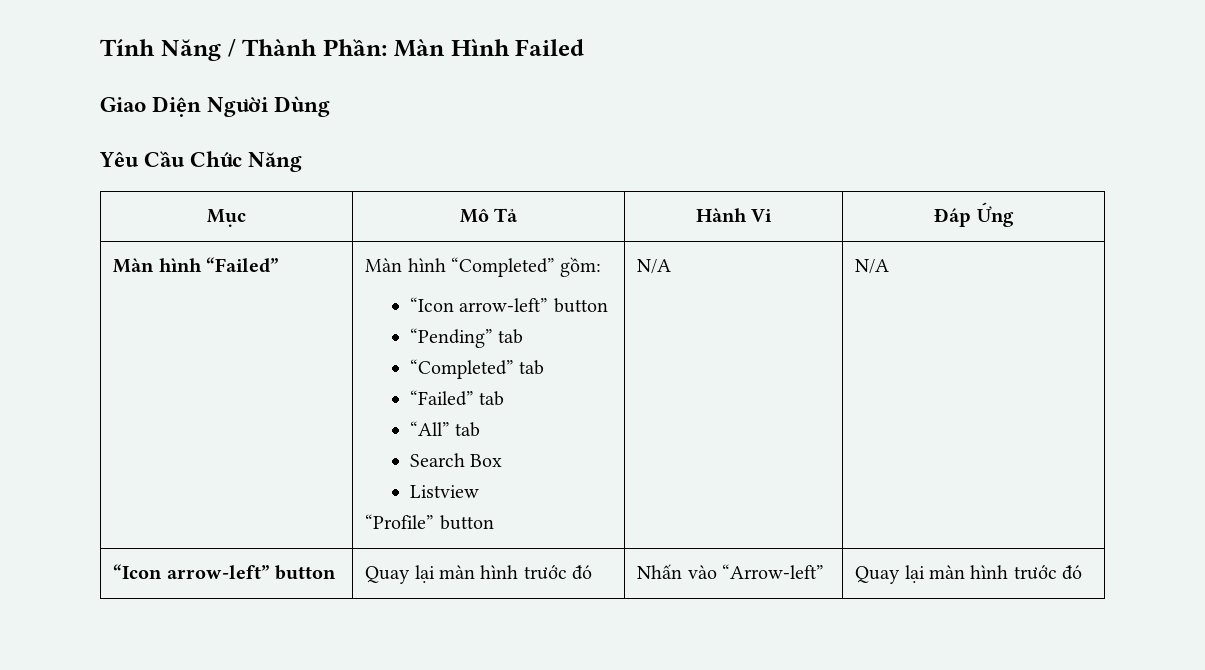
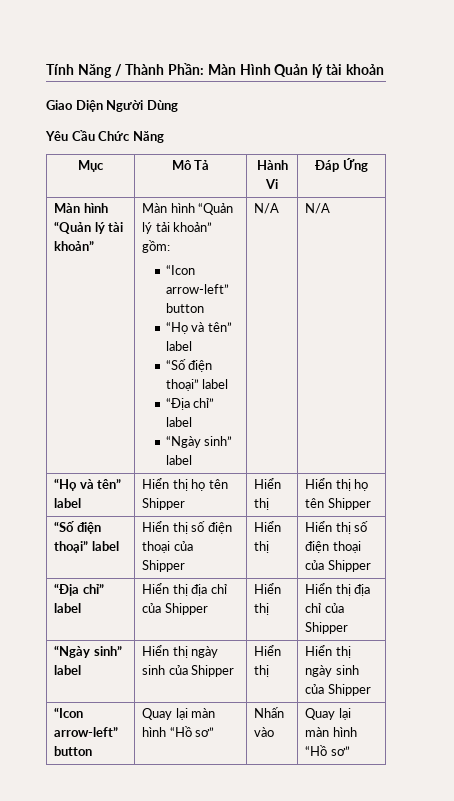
- Tính Năng / Thành Phần: Màn Hình Failed
+ Tính Năng / Thành Phần: Màn Hình Quản lý tài khoản
- Màn hình “Failed” | Màn hình “Completed” gồm:
+ Màn hình “Quản lý tài khoản” | Màn hình “Quản lý tải khoản” gồm:
  “Icon arrow-left” button
- “Pending” tab
- “Completed” tab
- “Failed” tab
- “All” tab
- Search Box
- Listview
- “Profile” button | N/A | N/A
+ “Họ và tên” label
+ “Số điện thoại” label
+ “Địa chỉ” label
+ “Ngày sinh” label | N/A | N/A
+ “Họ và tên” label | Hiển thị họ tên Shipper | Hiển thị | Hiển thị họ tên Shipper
+ “Số điện thoại” label | Hiển thị số điện thoại của Shipper | Hiển thị | Hiển thị số điện thoại của Shipper
+ “Địa chỉ” label | Hiển thị địa chỉ của Shipper | Hiển thị | Hiển thị địa chỉ của Shipper
+ “Ngày sinh” label | Hiển thị ngày sinh của Shipper | Hiển thị | Hiển thị ngày sinh của Shipper
- “Icon arrow-left” button | Quay lại màn hình trước đó | Nhấn vào “Arrow-left” | Quay lại màn hình trước đó
+ “Icon arrow-left” button | Quay lại màn hình “Hồ sơ” | Nhấn vào | Quay lại màn hình “Hồ sơ”

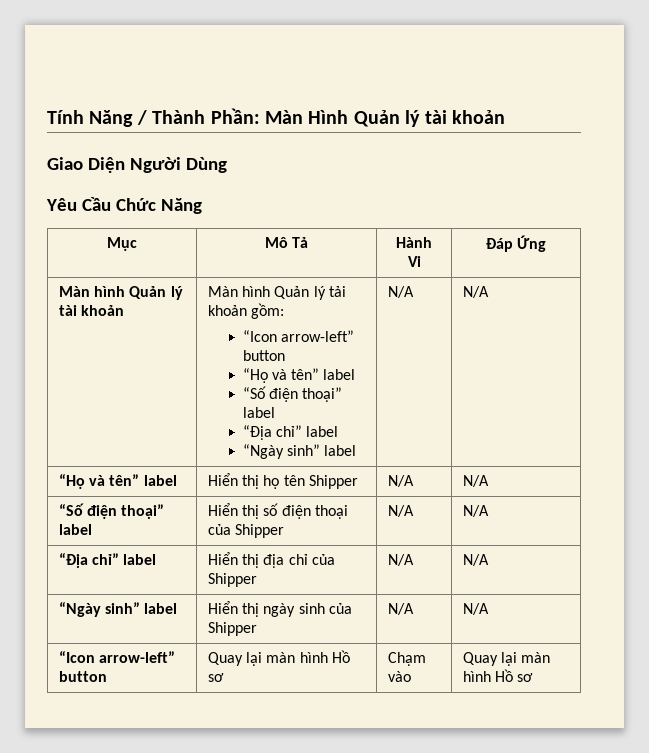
- Màn hình “Quản lý tài khoản” | Màn hình “Quản lý tải khoản” gồm:
+ Màn hình Quản lý tài khoản | Màn hình Quản lý tải khoản gồm:
- “Họ và tên” label | Hiển thị họ tên Shipper | Hiển thị | Hiển thị họ tên Shipper
+ “Họ và tên” label | Hiển thị họ tên Shipper | N/A | N/A
- “Số điện thoại” label | Hiển thị số điện thoại của Shipper | Hiển thị | Hiển thị số điện thoại của Shipper
+ “Số điện thoại” label | Hiển thị số điện thoại của Shipper | N/A | N/A
- “Địa chỉ” label | Hiển thị địa chỉ của Shipper | Hiển thị | Hiển thị địa chỉ của Shipper
+ “Địa chỉ” label | Hiển thị địa chỉ của Shipper | N/A | N/A
- “Ngày sinh” label | Hiển thị ngày sinh của Shipper | Hiển thị | Hiển thị ngày sinh của Shipper
+ “Ngày sinh” label | Hiển thị ngày sinh của Shipper | N/A | N/A
- “Icon arrow-left” button | Quay lại màn hình “Hồ sơ” | Nhấn vào | Quay lại màn hình “Hồ sơ”
+ “Icon arrow-left” button | Quay lại màn hình Hồ sơ | Chạm vào | Quay lại màn hình Hồ sơ

